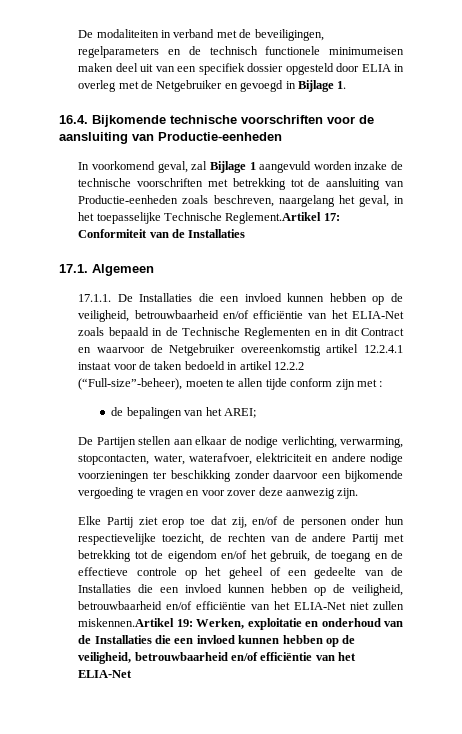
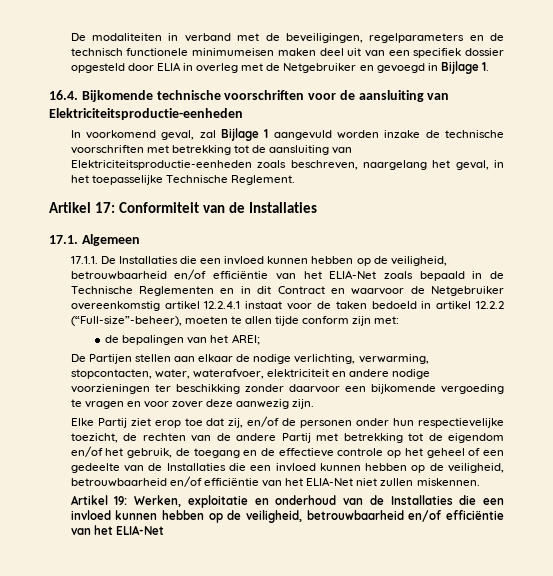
- 16.4. Bijkomende technische voorschriften voor de aansluiting van Productie-eenheden
+ 16.4. Bijkomende technische voorschriften voor de aansluiting van Elektriciteitsproductie-eenheden
- In voorkomend geval, zal Bijlage 1 aangevuld worden inzake de technische voorschriften met betrekking tot de aansluiting van Productie-eenheden zoals beschreven, naargelang het geval, in het toepasselijke Technische Reglement.Artikel 17: Conformiteit van de Installaties
+ In voorkomend geval, zal Bijlage 1 aangevuld worden inzake de technische voorschriften met betrekking tot de aansluiting van Elektriciteitsproductie-eenheden zoals beschreven, naargelang het geval, in het toepasselijke Technische Reglement.
+ Artikel 17: Conformiteit van de Installaties
- 17.1.1. De Installaties die een invloed kunnen hebben op de veiligheid, betrouwbaarheid en/of efficiëntie van het ELIA-Net zoals bepaald in de Technische Reglementen en in dit Contract en waarvoor de Netgebruiker overeenkomstig artikel 12.2.4.1 instaat voor de taken bedoeld in artikel 12.2.2 (“Full-size”-beheer), moeten te allen tijde conform zijn met :
+ 17.1.1. De Installaties die een invloed kunnen hebben op de veiligheid, betrouwbaarheid en/of efficiëntie van het ELIA-Net zoals bepaald in de Technische Reglementen en in dit Contract en waarvoor de Netgebruiker overeenkomstig artikel 12.2.4.1 instaat voor de taken bedoeld in artikel 12.2.2 (“Full-size”-beheer), moeten te allen tijde conform zijn met:
- Elke Partij ziet erop toe dat zij, en/of de personen onder hun respectievelijke toezicht, de rechten van de andere Partij met betrekking tot de eigendom en/of het gebruik, de toegang en de effectieve controle op het geheel of een gedeelte van de Installaties die een invloed kunnen hebben op de veiligheid, betrouwbaarheid en/of efficiëntie van het ELIA-Net niet zullen miskennen.Artikel 19:
+ Elke Partij ziet erop toe dat zij, en/of de personen onder hun respectievelijke toezicht, de rechten van de andere Partij met betrekking tot de eigendom en/of het gebruik, de toegang en de effectieve controle op het geheel of een gedeelte van de Installaties die een invloed kunnen hebben op de veiligheid, betrouwbaarheid en/of efficiëntie van het ELIA-Net niet zullen miskennen.
+ Artikel 19:

